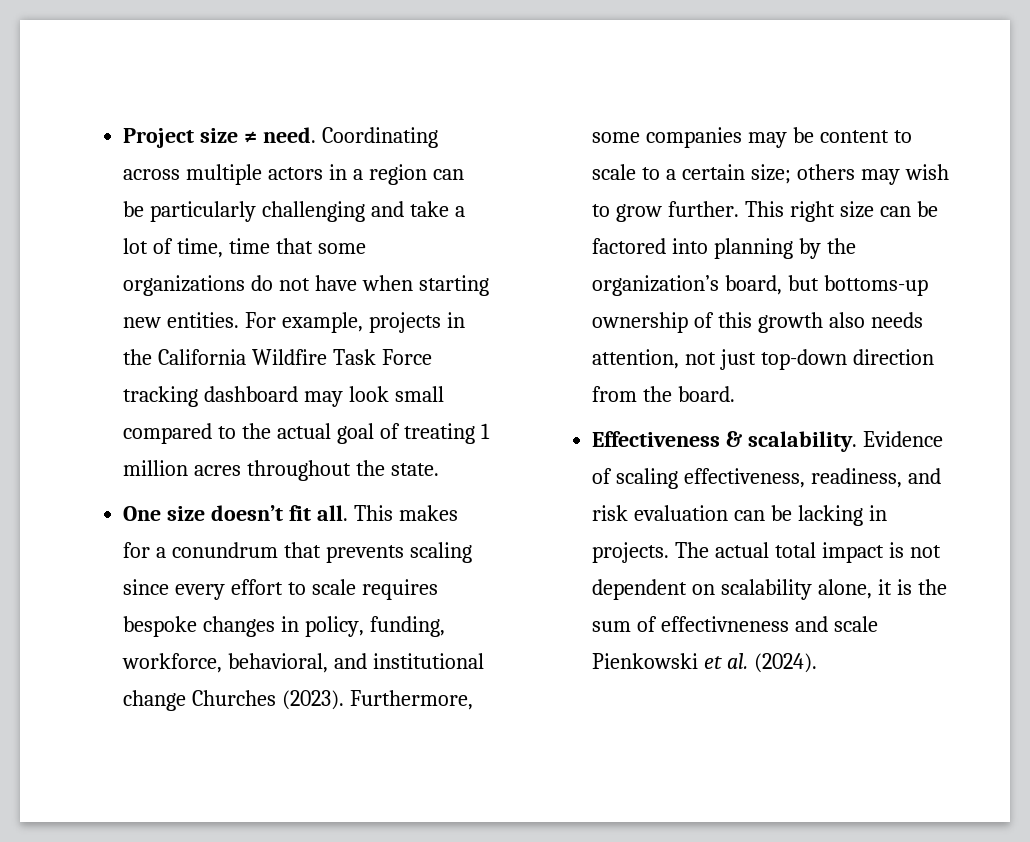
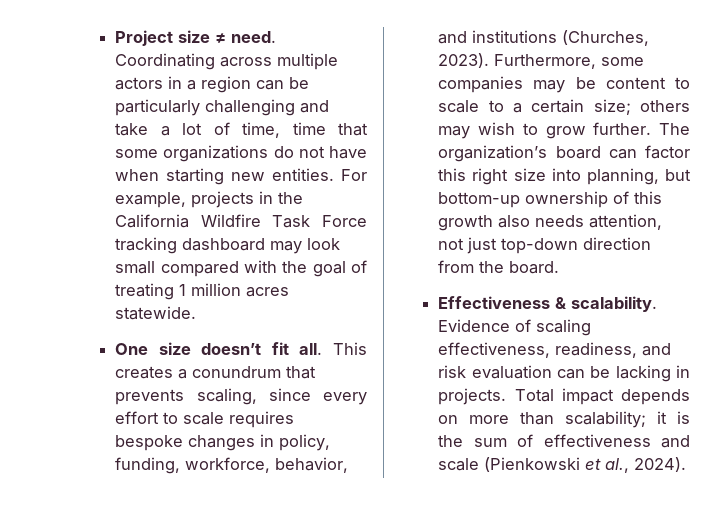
- For example, projects in the California Wildfire Task Force tracking dashboard may look small compared to the actual goal of treating 1 million acres throughout the state.
+ For example, projects in the California Wildfire Task Force tracking dashboard may look small compared with the goal of treating 1 million acres statewide.
- This makes for a conundrum that prevents scaling since every effort to scale requires bespoke changes in policy, funding, workforce, behavioral, and institutional change Churches (2023).
+ This creates a conundrum that prevents scaling, since every effort to scale requires bespoke changes in policy, funding, workforce, behavior, and institutions (Churches, 2023).
- This right size can be factored into planning by the organization’s board, but bottoms-up ownership of this growth also needs attention, not just top-down direction from the board.
+ The organization’s board can factor this right size into planning, but bottom-up ownership of this growth also needs attention, not just top-down direction from the board.
- The actual total impact is not dependent on scalability alone, it is the sum of effectivneness and scale Pienkowski et al. (2024).
+ Total impact depends on more than scalability; it is the sum of effectiveness and scale (Pienkowski et al., 2024).

